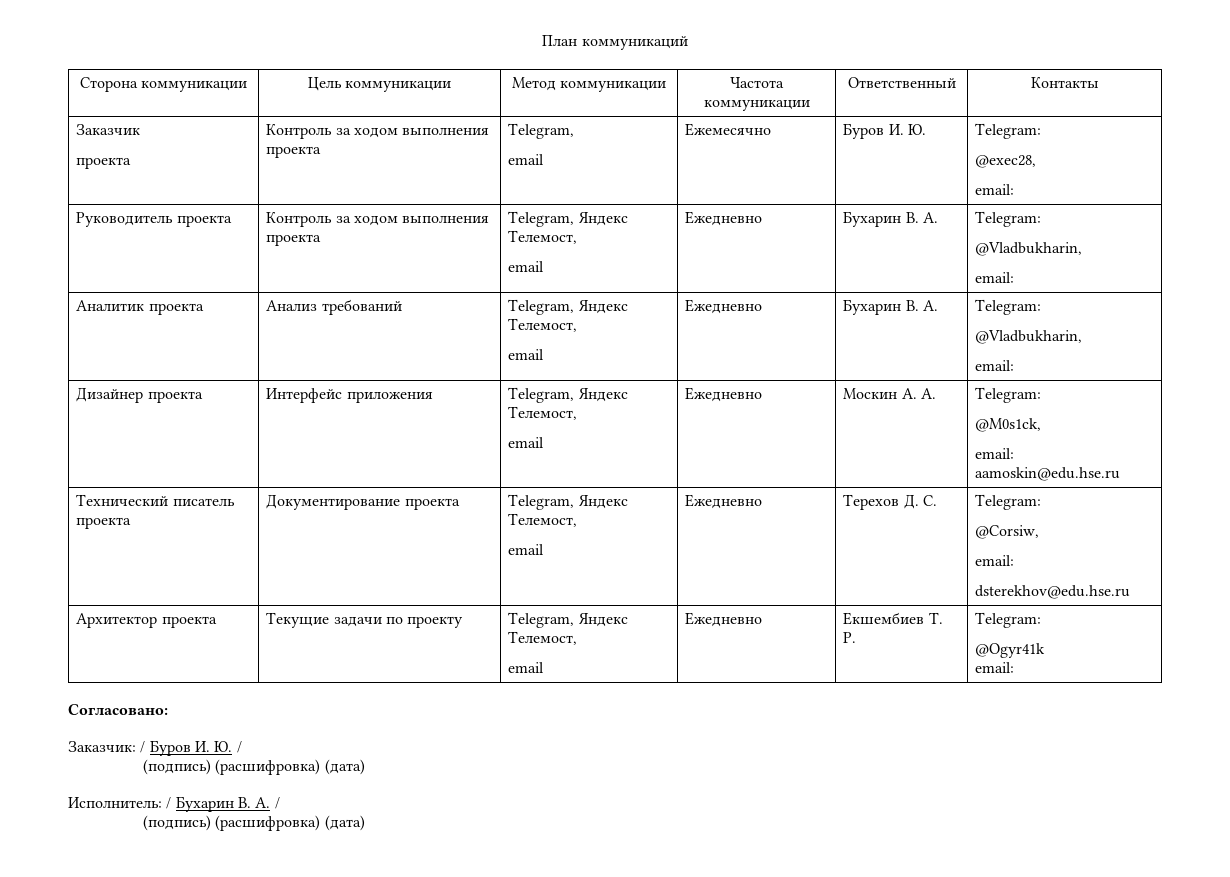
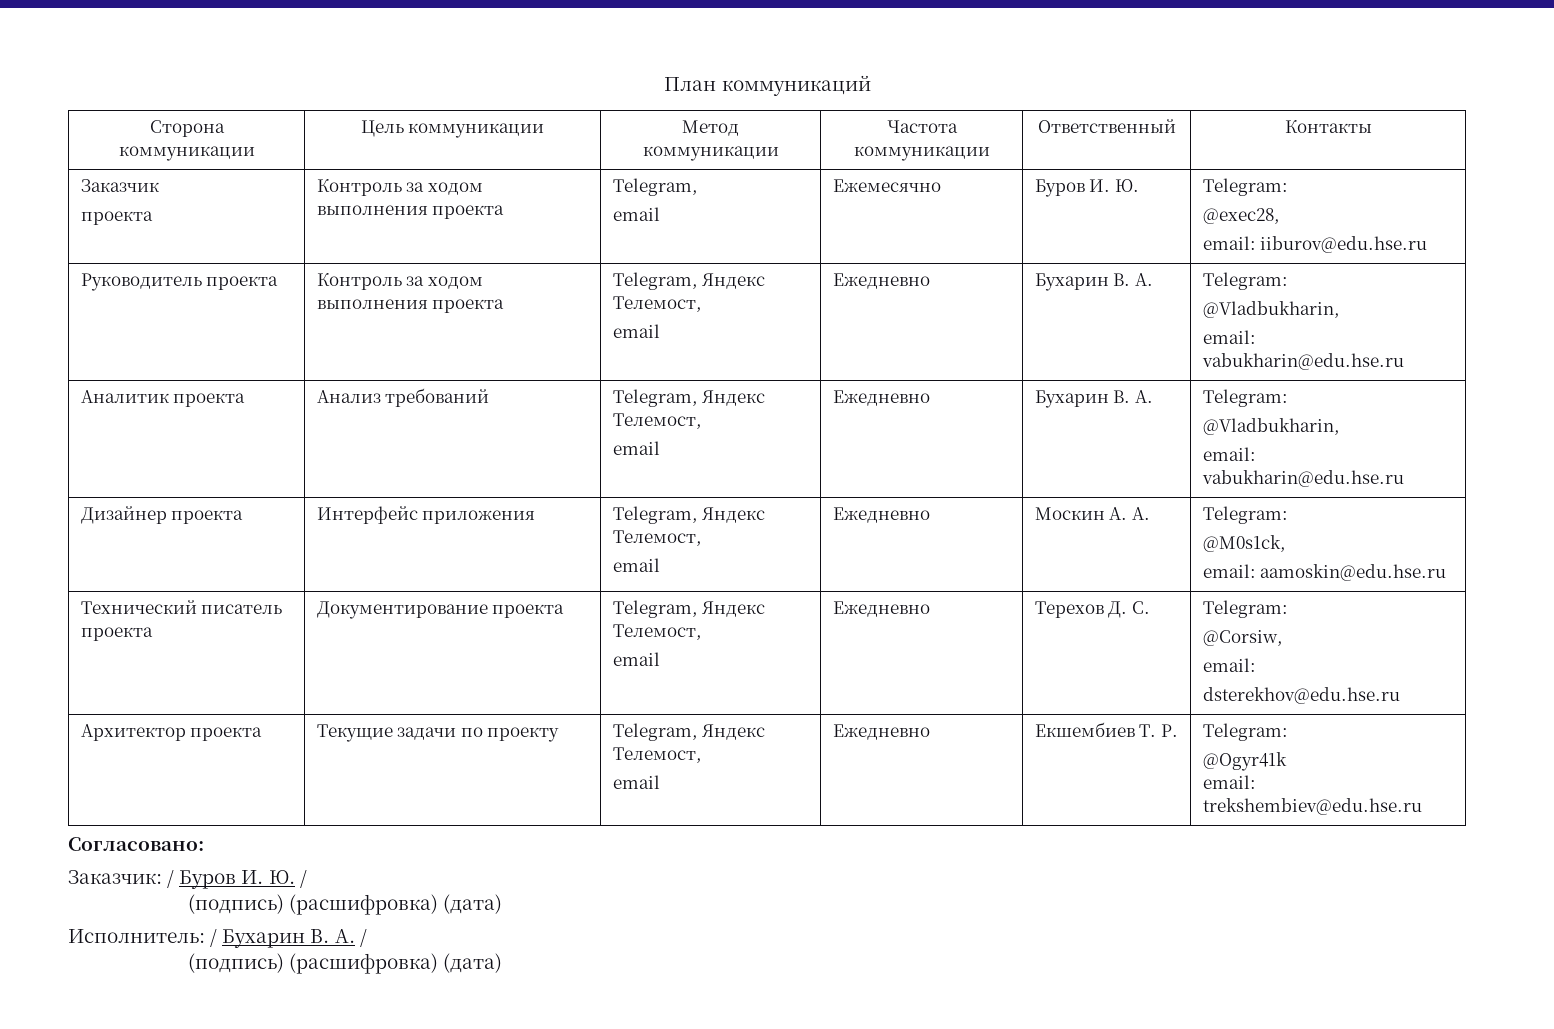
  Заказчик
  проекта | Контроль за ходом выполнения проекта | Telegram,
  email | Ежемесячно | Буров И. Ю. | Telegram:
  @exec28,
- email:
+ email: iiburov@edu.hse.ru
  Руководитель проекта | Контроль за ходом выполнения проекта | Telegram, Яндекс Телемост,
  email | Ежедневно | Бухарин В. А. | Telegram:
  @Vladbukharin,
- email:
+ email: vabukharin@edu.hse.ru
  Аналитик проекта | Анализ требований | Telegram, Яндекс Телемост,
  email | Ежедневно | Бухарин В. А. | Telegram:
  @Vladbukharin,
- email:
+ email: vabukharin@edu.hse.ru
  Архитектор проекта | Текущие задачи по проекту | Telegram, Яндекс Телемост,
  email | Ежедневно | Екшембиев Т. Р. | Telegram:
  @Ogyr41k
- email:
+ email: trekshembiev@edu.hse.ru

